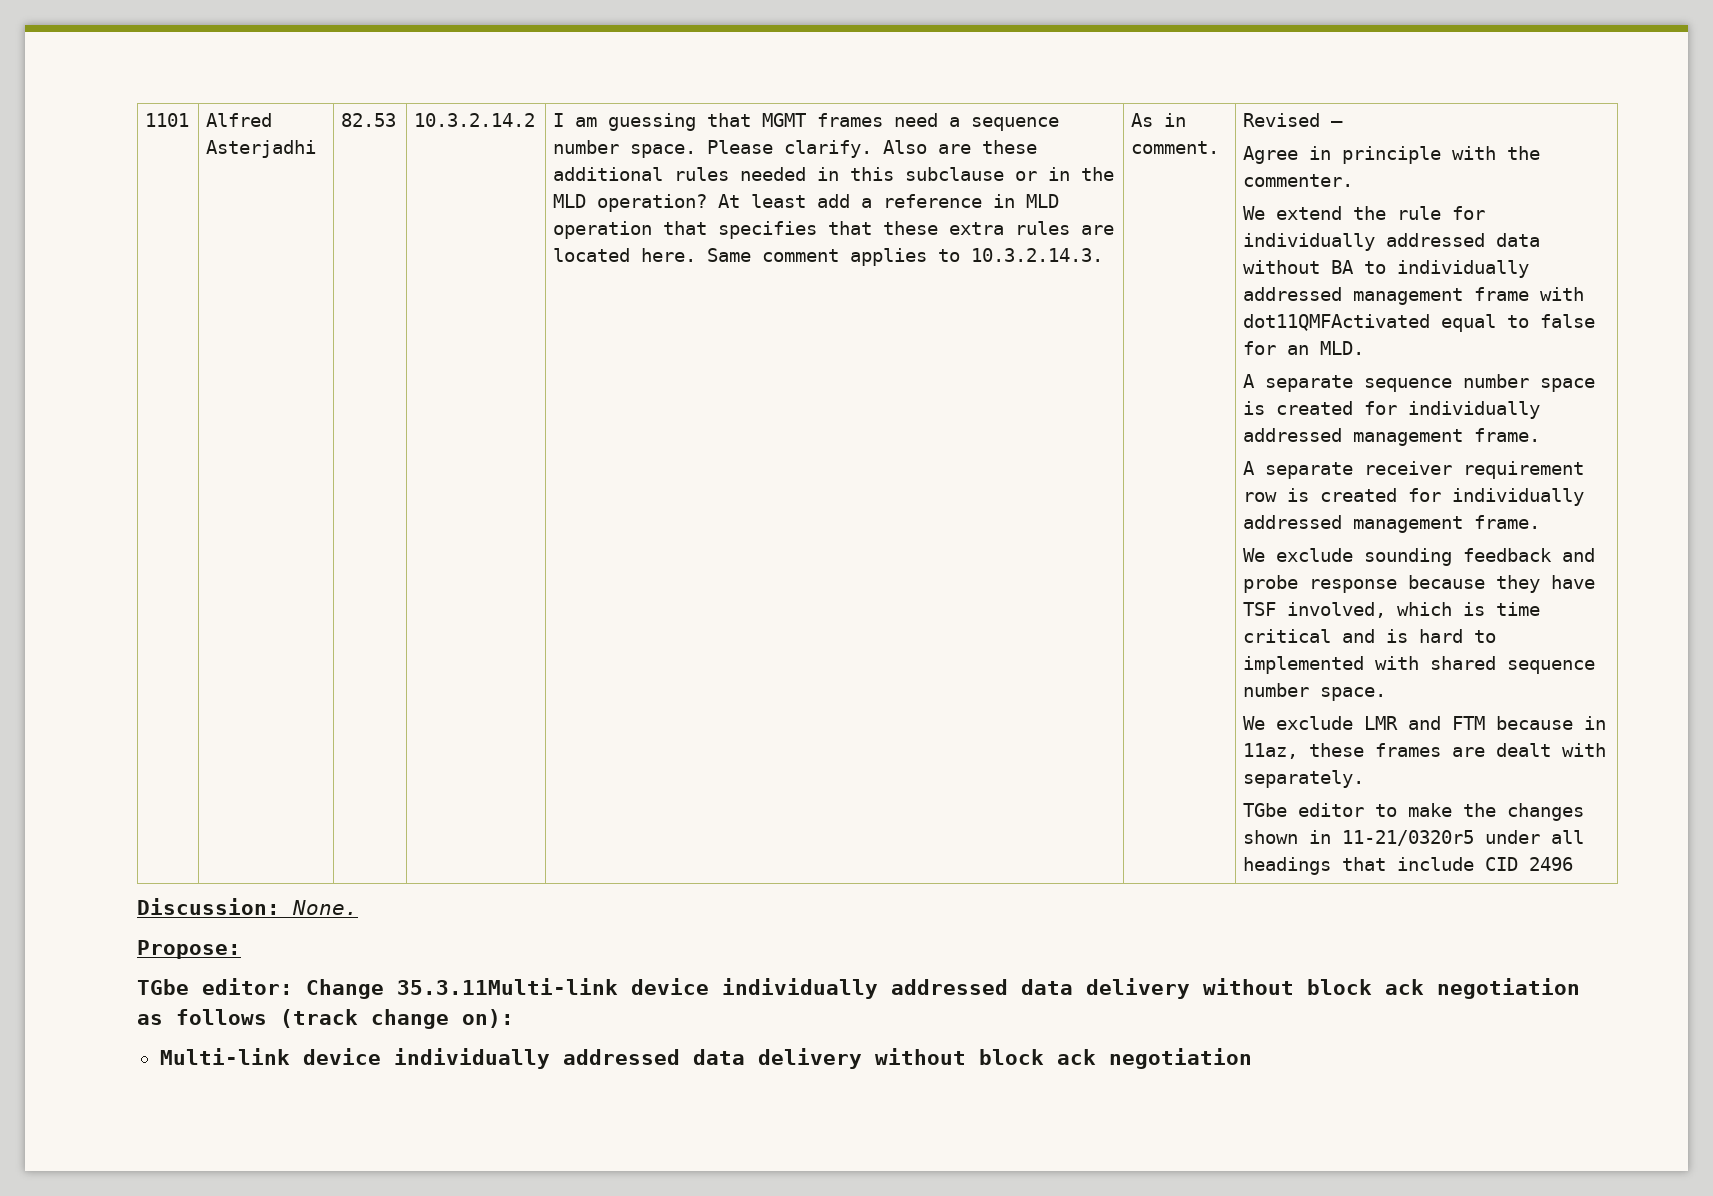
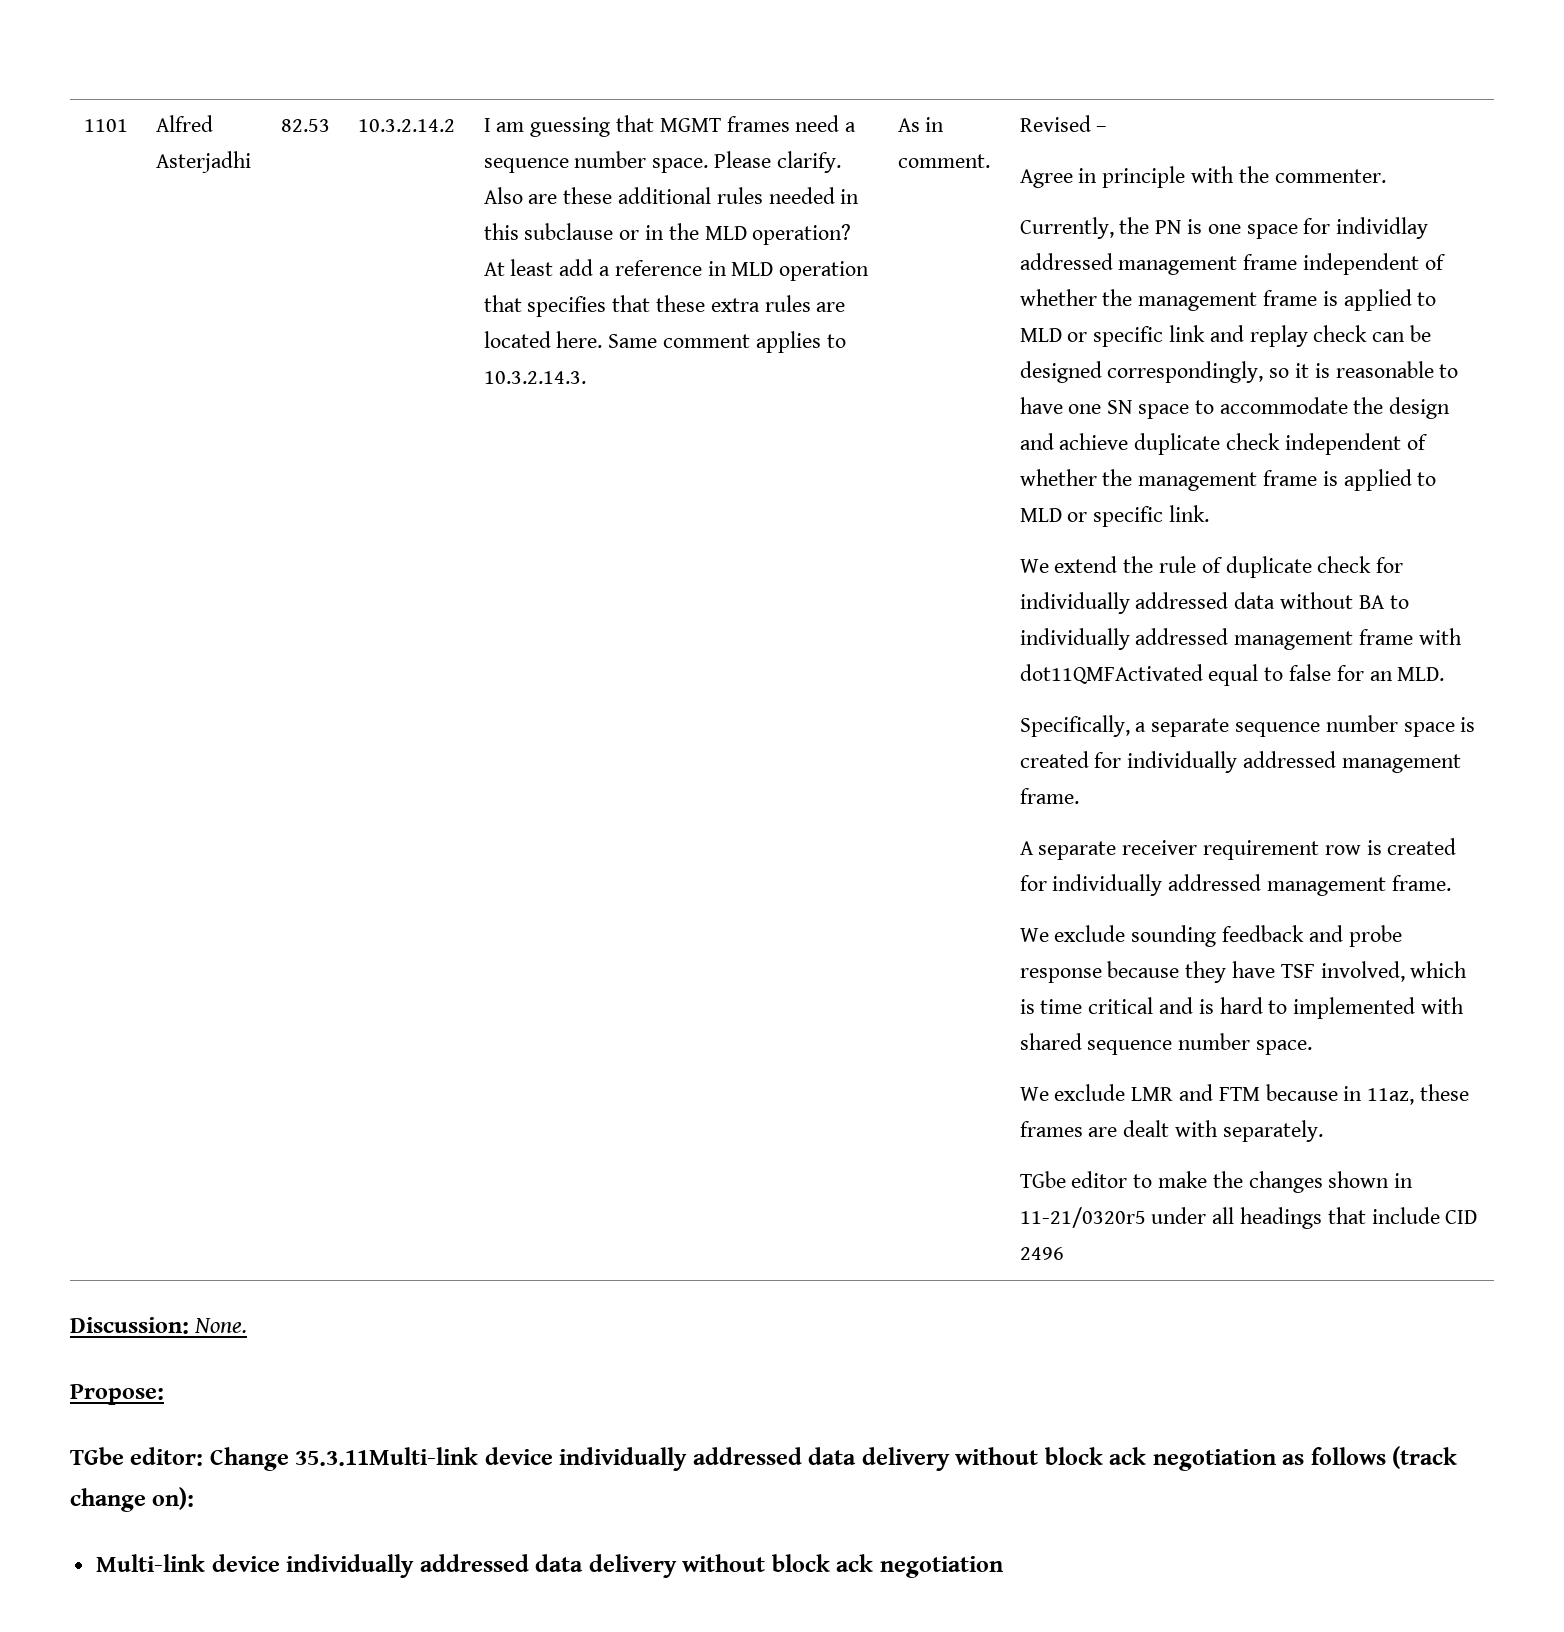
+ Currently, the PN is one space for individlay addressed management frame independent of whether the management frame is applied to MLD or specific link and replay check can be designed correspondingly, so it is reasonable to have one SN space to accommodate the design and achieve duplicate check independent of whether the management frame is applied to MLD or specific link.
- We extend the rule for individually addressed data without BA to individually addressed management frame with dot11QMFActivated equal to false for an MLD.
+ We extend the rule of duplicate check for individually addressed data without BA to individually addressed management frame with dot11QMFActivated equal to false for an MLD.
- A separate sequence number space is created for individually addressed management frame.
+ Specifically, a separate sequence number space is created for individually addressed management frame.

